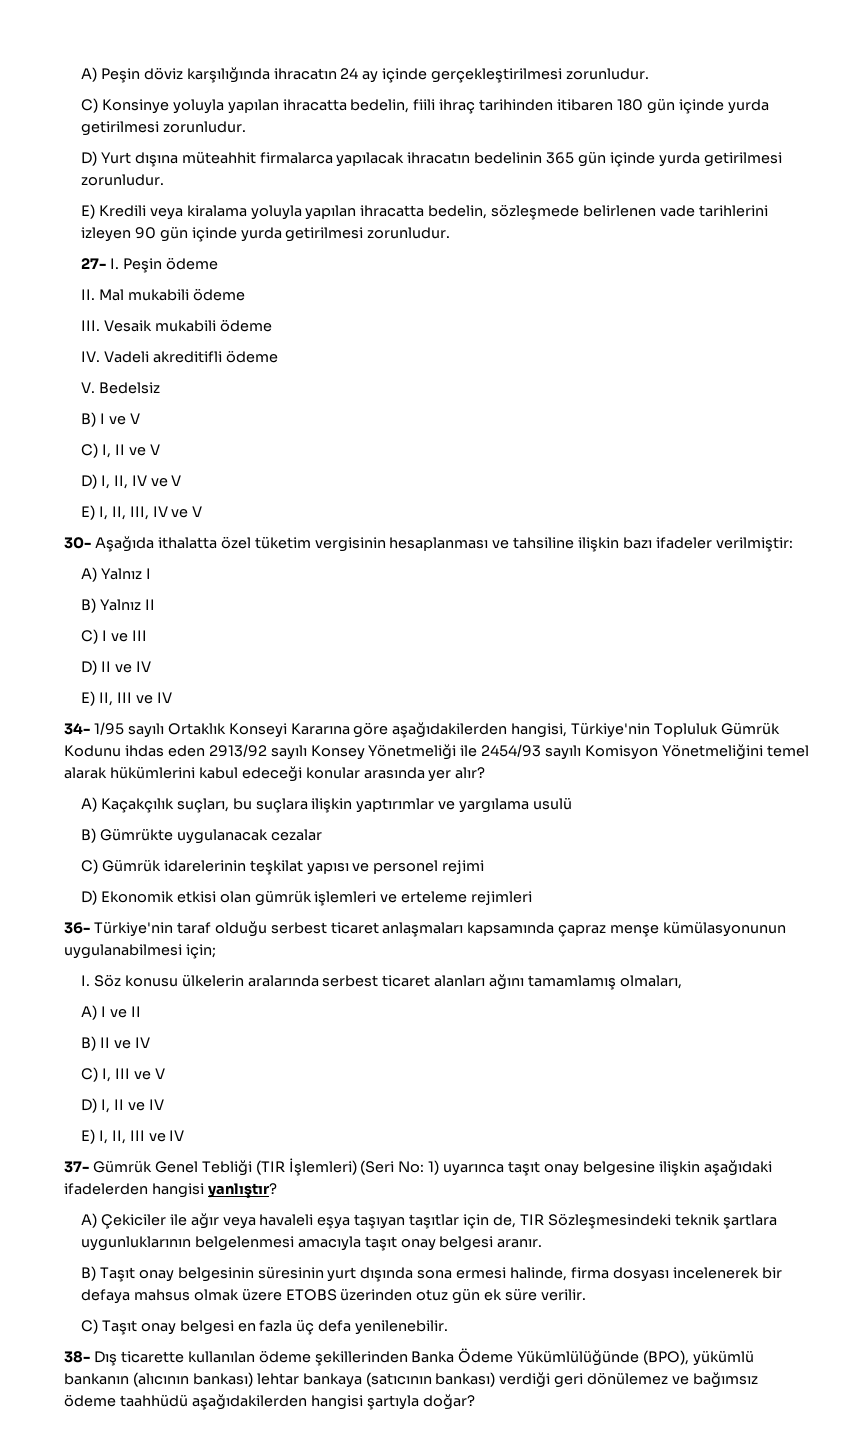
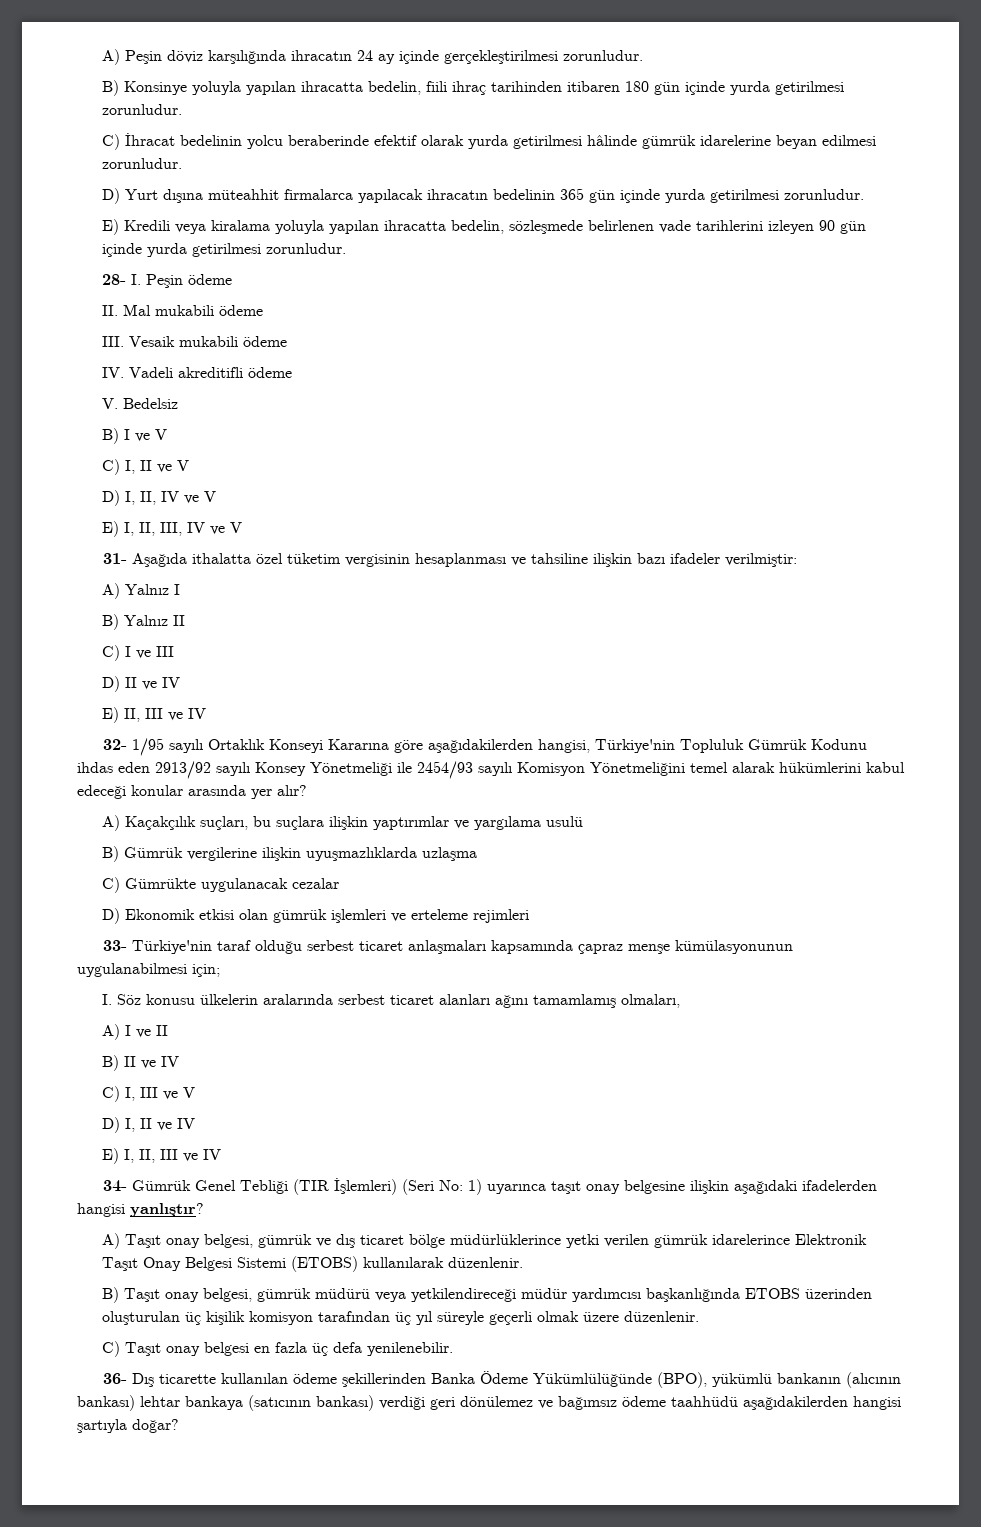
- C) Konsinye yoluyla yapılan ihracatta bedelin, fiili ihraç tarihinden itibaren 180 gün içinde yurda getirilmesi zorunludur.
+ B) Konsinye yoluyla yapılan ihracatta bedelin, fiili ihraç tarihinden itibaren 180 gün içinde yurda getirilmesi zorunludur.
+ C) İhracat bedelinin yolcu beraberinde efektif olarak yurda getirilmesi hâlinde gümrük idarelerine beyan edilmesi zorunludur.
- 27- I. Peşin ödeme
+ 28- I. Peşin ödeme
- 30- Aşağıda ithalatta özel tüketim vergisinin hesaplanması ve tahsiline ilişkin bazı ifadeler verilmiştir:
+ 31- Aşağıda ithalatta özel tüketim vergisinin hesaplanması ve tahsiline ilişkin bazı ifadeler verilmiştir:
- 34- 1/95 sayılı Ortaklık Konseyi Kararına göre aşağıdakilerden hangisi, Türkiye'nin Topluluk Gümrük Kodunu ihdas eden 2913/92 sayılı Konsey Yönetmeliği ile 2454/93 sayılı Komisyon Yönetmeliğini temel alarak hükümlerini kabul edeceği konular arasında yer alır?
+ 32- 1/95 sayılı Ortaklık Konseyi Kararına göre aşağıdakilerden hangisi, Türkiye'nin Topluluk Gümrük Kodunu ihdas eden 2913/92 sayılı Konsey Yönetmeliği ile 2454/93 sayılı Komisyon Yönetmeliğini temel alarak hükümlerini kabul edeceği konular arasında yer alır?
- B) Gümrükte uygulanacak cezalar
- C) Gümrük idarelerinin teşkilat yapısı ve personel rejimi
+ B) Gümrük vergilerine ilişkin uyuşmazlıklarda uzlaşma
+ C) Gümrükte uygulanacak cezalar
- 36- Türkiye'nin taraf olduğu serbest ticaret anlaşmaları kapsamında çapraz menşe kümülasyonunun uygulanabilmesi için;
+ 33- Türkiye'nin taraf olduğu serbest ticaret anlaşmaları kapsamında çapraz menşe kümülasyonunun uygulanabilmesi için;
- 37- Gümrük Genel Tebliği (TIR İşlemleri) (Seri No: 1) uyarınca taşıt onay belgesine ilişkin aşağıdaki ifadelerden hangisi yanlıştır?
+ 34- Gümrük Genel Tebliği (TIR İşlemleri) (Seri No: 1) uyarınca taşıt onay belgesine ilişkin aşağıdaki ifadelerden hangisi yanlıştır?
- A) Çekiciler ile ağır veya havaleli eşya taşıyan taşıtlar için de, TIR Sözleşmesindeki teknik şartlara uygunluklarının belgelenmesi amacıyla taşıt onay belgesi aranır.
- B) Taşıt onay belgesinin süresinin yurt dışında sona ermesi halinde, firma dosyası incelenerek bir defaya mahsus olmak üzere ETOBS üzerinden otuz gün ek süre verilir.
+ A) Taşıt onay belgesi, gümrük ve dış ticaret bölge müdürlüklerince yetki verilen gümrük idarelerince Elektronik Taşıt Onay Belgesi Sistemi (ETOBS) kullanılarak düzenlenir.
+ B) Taşıt onay belgesi, gümrük müdürü veya yetkilendireceği müdür yardımcısı başkanlığında ETOBS üzerinden oluşturulan üç kişilik komisyon tarafından üç yıl süreyle geçerli olmak üzere düzenlenir.
- 38- Dış ticarette kullanılan ödeme şekillerinden Banka Ödeme Yükümlülüğünde (BPO), yükümlü bankanın (alıcının bankası) lehtar bankaya (satıcının bankası) verdiği geri dönülemez ve bağımsız ödeme taahhüdü aşağıdakilerden hangisi şartıyla doğar?
+ 36- Dış ticarette kullanılan ödeme şekillerinden Banka Ödeme Yükümlülüğünde (BPO), yükümlü bankanın (alıcının bankası) lehtar bankaya (satıcının bankası) verdiği geri dönülemez ve bağımsız ödeme taahhüdü aşağıdakilerden hangisi şartıyla doğar?

